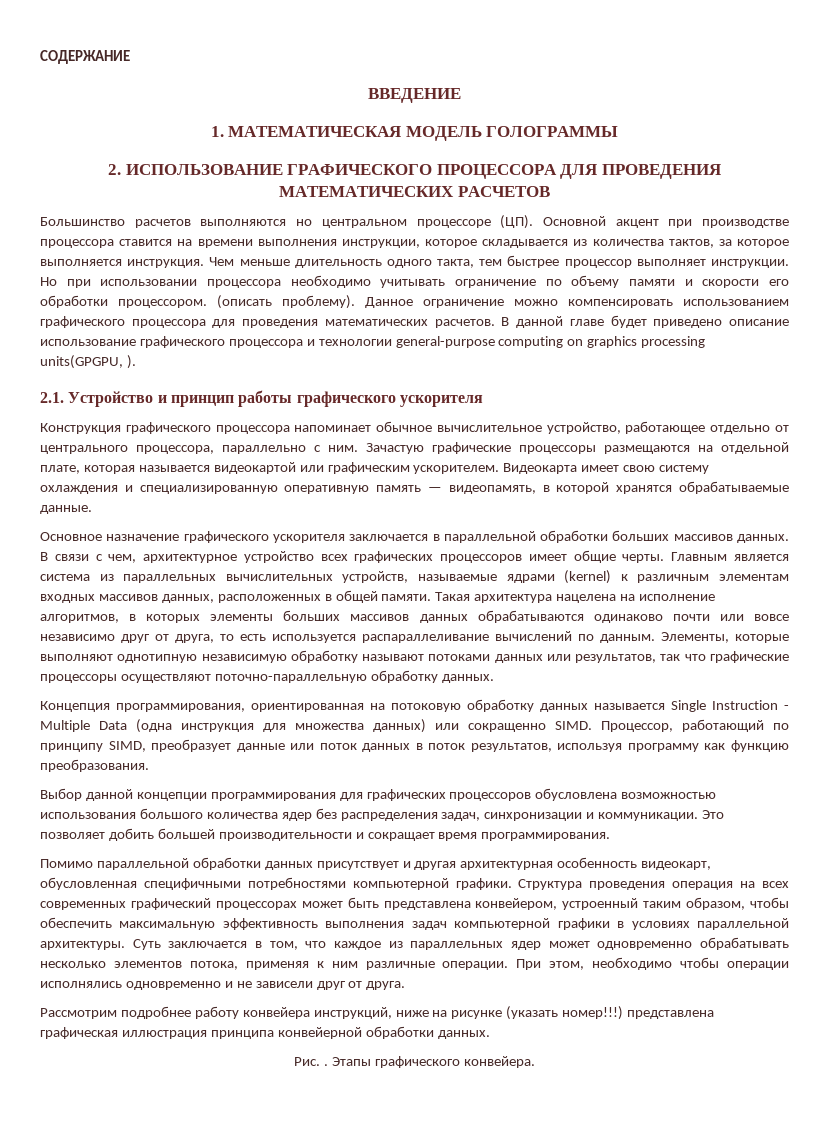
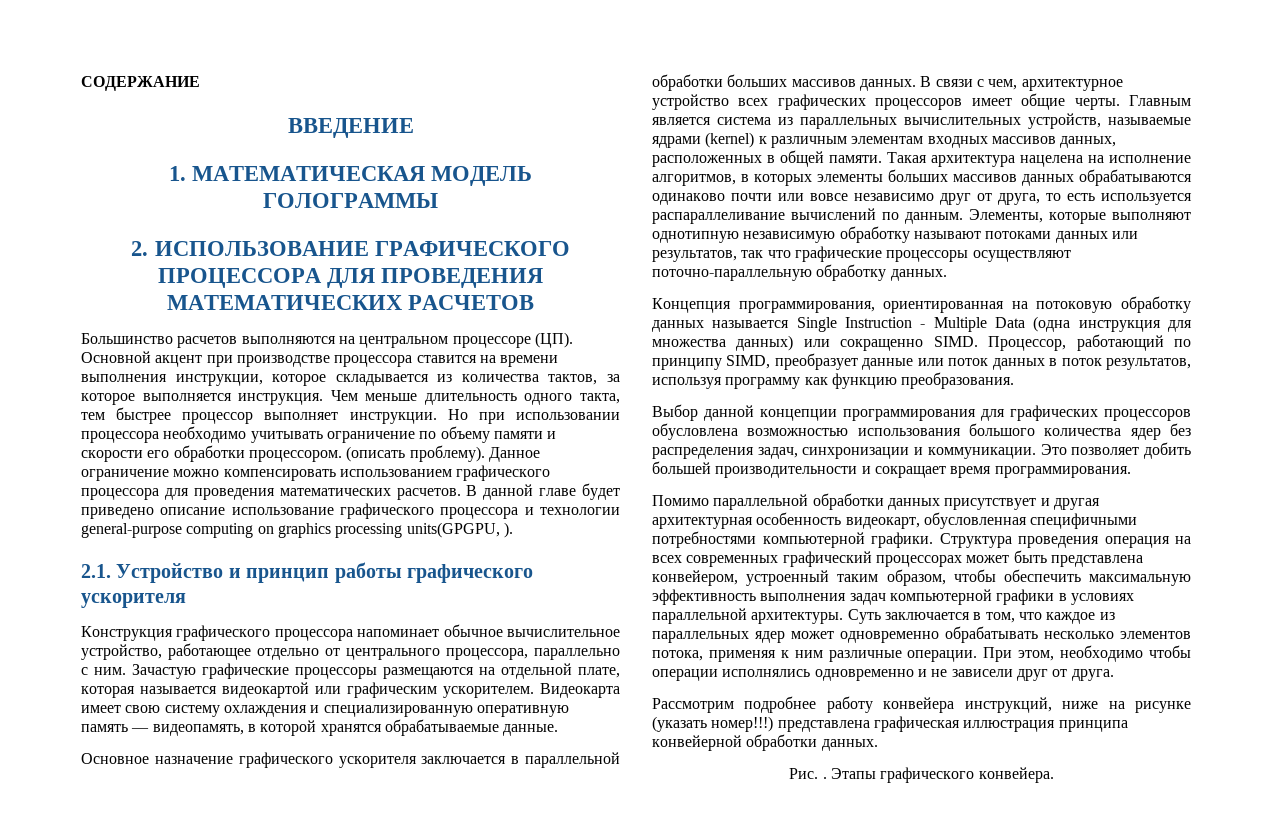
- Большинство расчетов выполняются но центральном процессоре (ЦП). Основной акцент при производстве процессора ставится на времени выполнения инструкции, которое складывается из количества тактов, за которое выполняется инструкция.
+ Большинство расчетов выполняются на центральном процессоре (ЦП). Основной акцент при производстве процессора ставится на времени выполнения инструкции, которое складывается из количества тактов, за которое выполняется инструкция.

